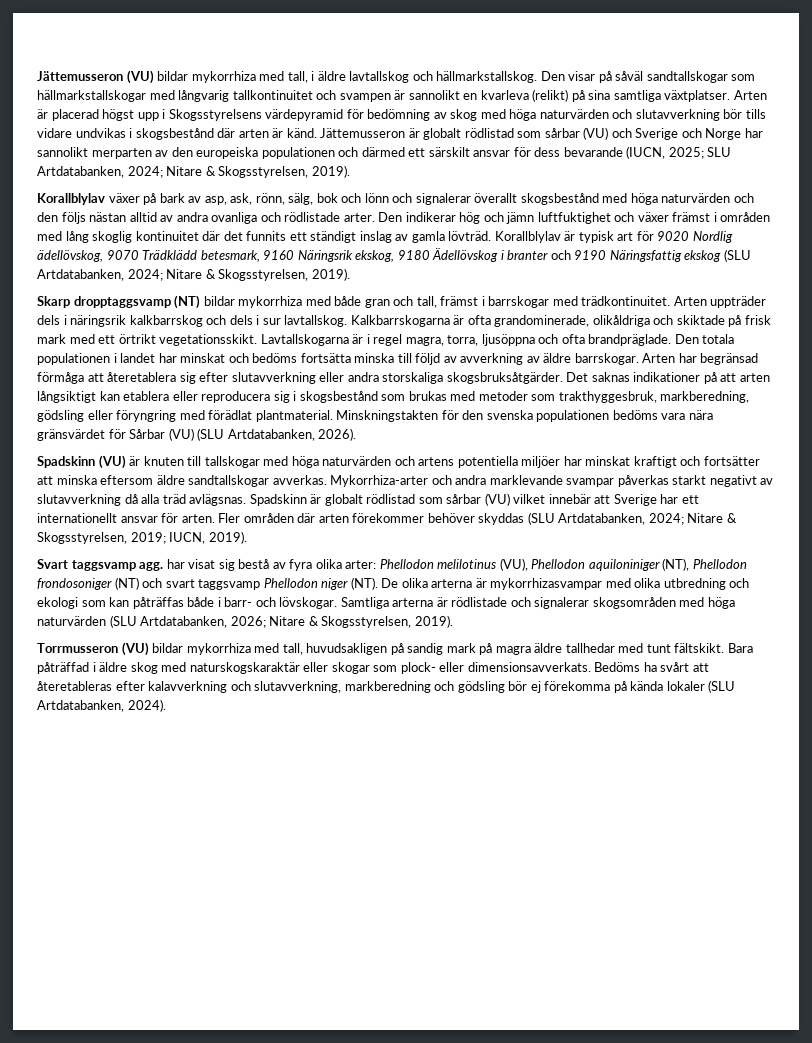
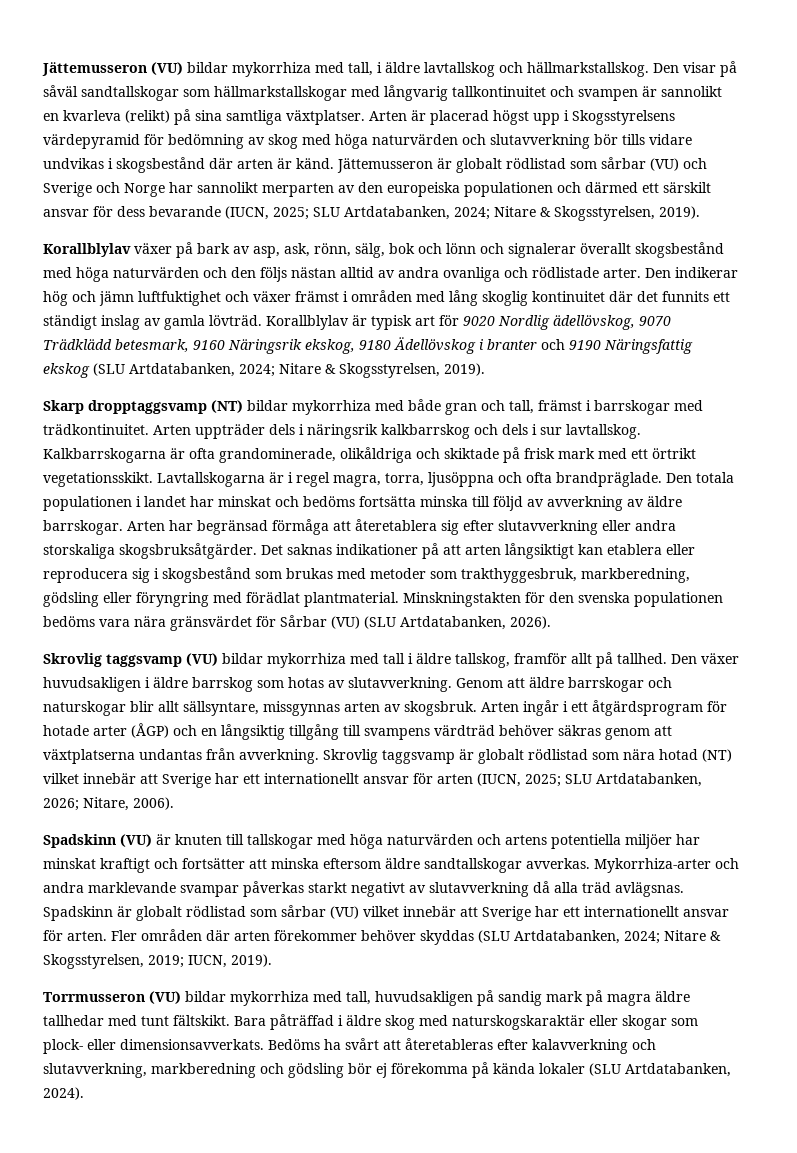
+ Skrovlig taggsvamp (VU) bildar mykorrhiza med tall i äldre tallskog, framför allt på tallhed. Den växer huvudsakligen i äldre barrskog som hotas av slutavverkning. Genom att äldre barrskogar och naturskogar blir allt sällsyntare, missgynnas arten av skogsbruk. Arten ingår i ett åtgärdsprogram för hotade arter (ÅGP) och en långsiktig tillgång till svampens värdträd behöver säkras genom att växtplatserna undantas från avverkning. Skrovlig taggsvamp är globalt rödlistad som nära hotad (NT) vilket innebär att Sverige har ett internationellt ansvar för arten (IUCN, 2025; SLU Artdatabanken, 2026; Nitare, 2006).
- Svart taggsvamp agg. har visat sig bestå av fyra olika arter: Phellodon melilotinus (VU), Phellodon aquiloniniger (NT), Phellodon frondosoniger (NT) och svart taggsvamp Phellodon niger (NT). De olika arterna är mykorrhizasvampar med olika utbredning och ekologi som kan påträffas både i barr- och lövskogar. Samtliga arterna är rödlistade och signalerar skogsområden med höga naturvärden (SLU Artdatabanken, 2026; Nitare & Skogsstyrelsen, 2019).

